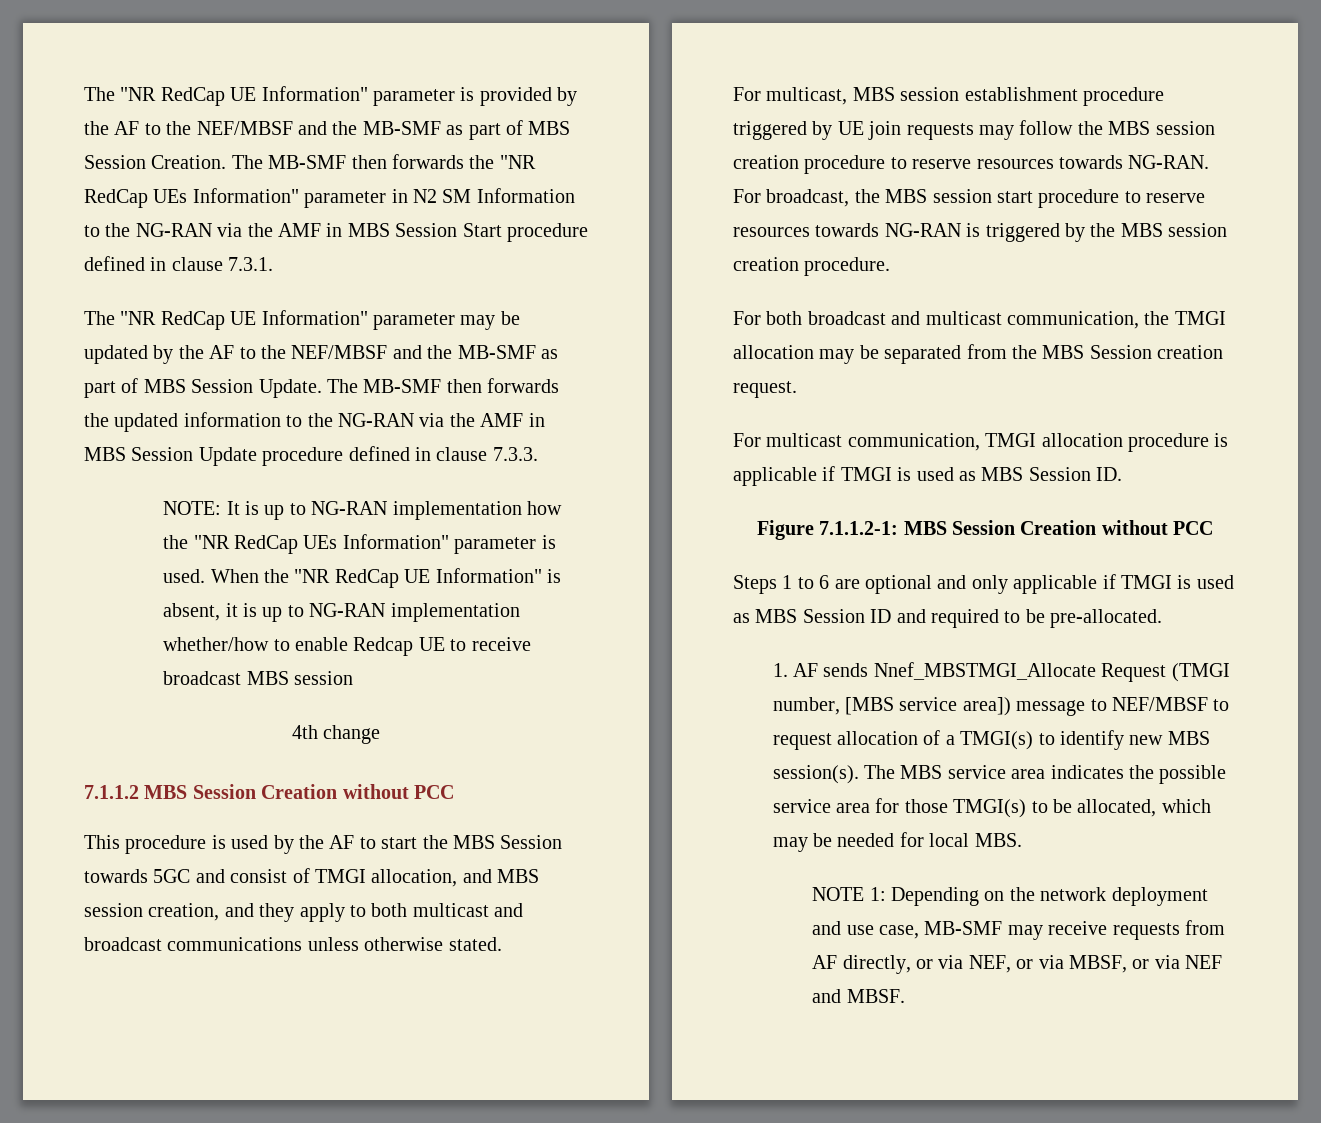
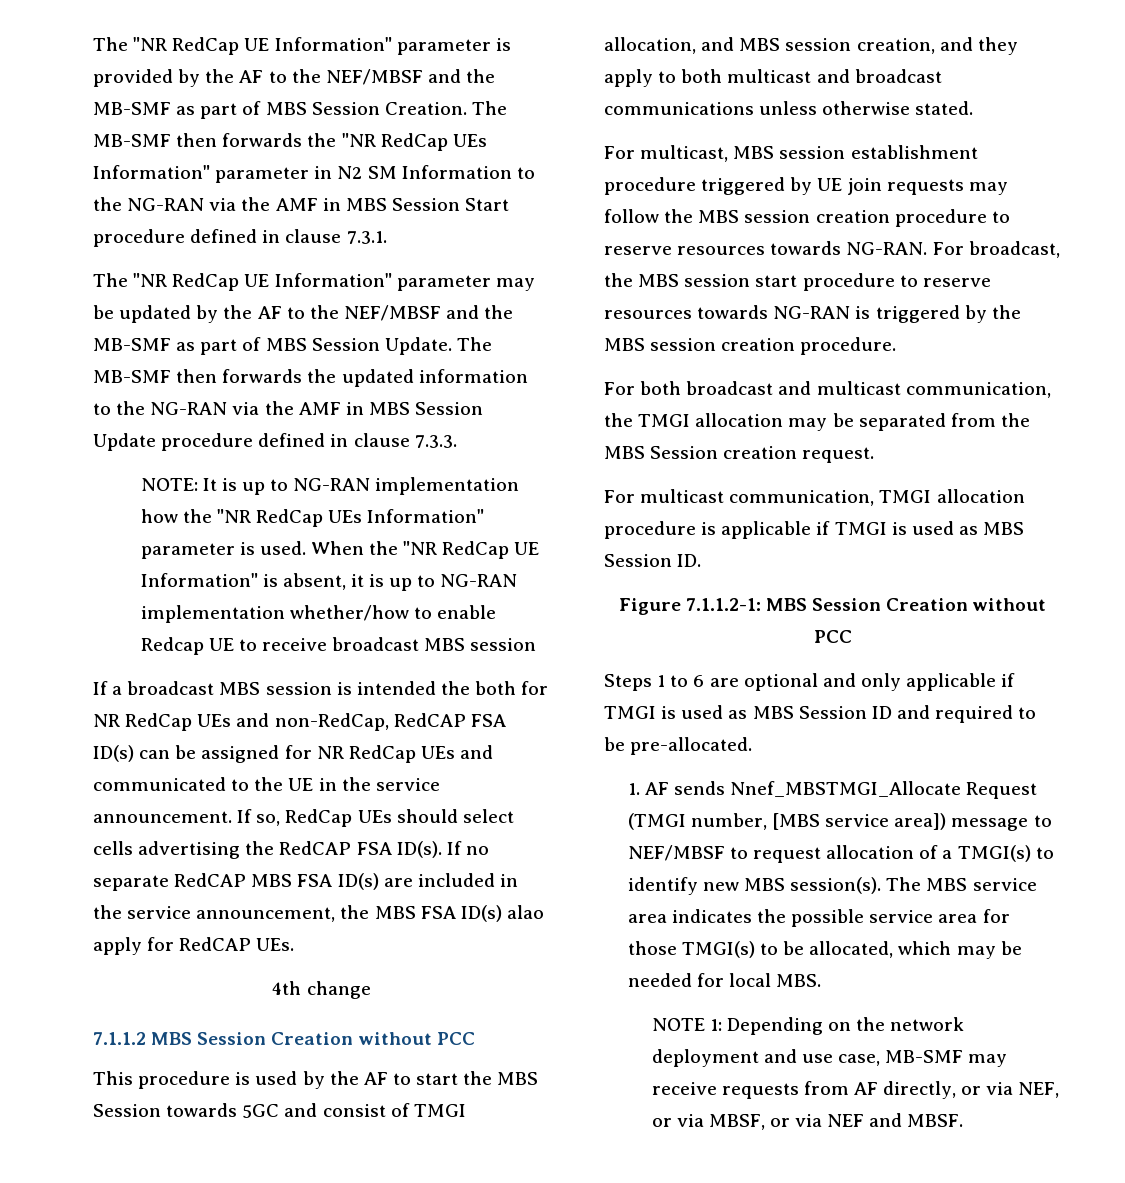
+ If a broadcast MBS session is intended the both for NR RedCap UEs and non-RedCap, RedCAP FSA ID(s) can be assigned for NR RedCap UEs and communicated to the UE in the service announcement. If so, RedCap UEs should select cells advertising the RedCAP FSA ID(s). If no separate RedCAP MBS FSA ID(s) are included in the service announcement, the MBS FSA ID(s) alao apply for RedCAP UEs.

